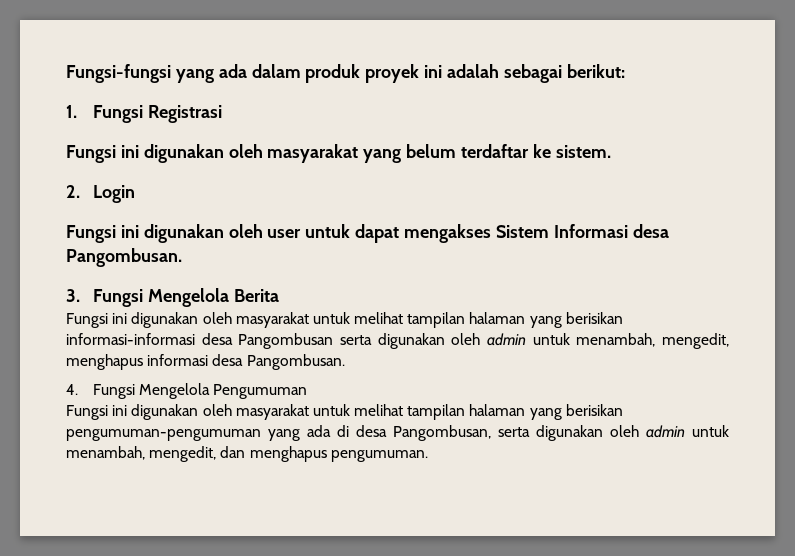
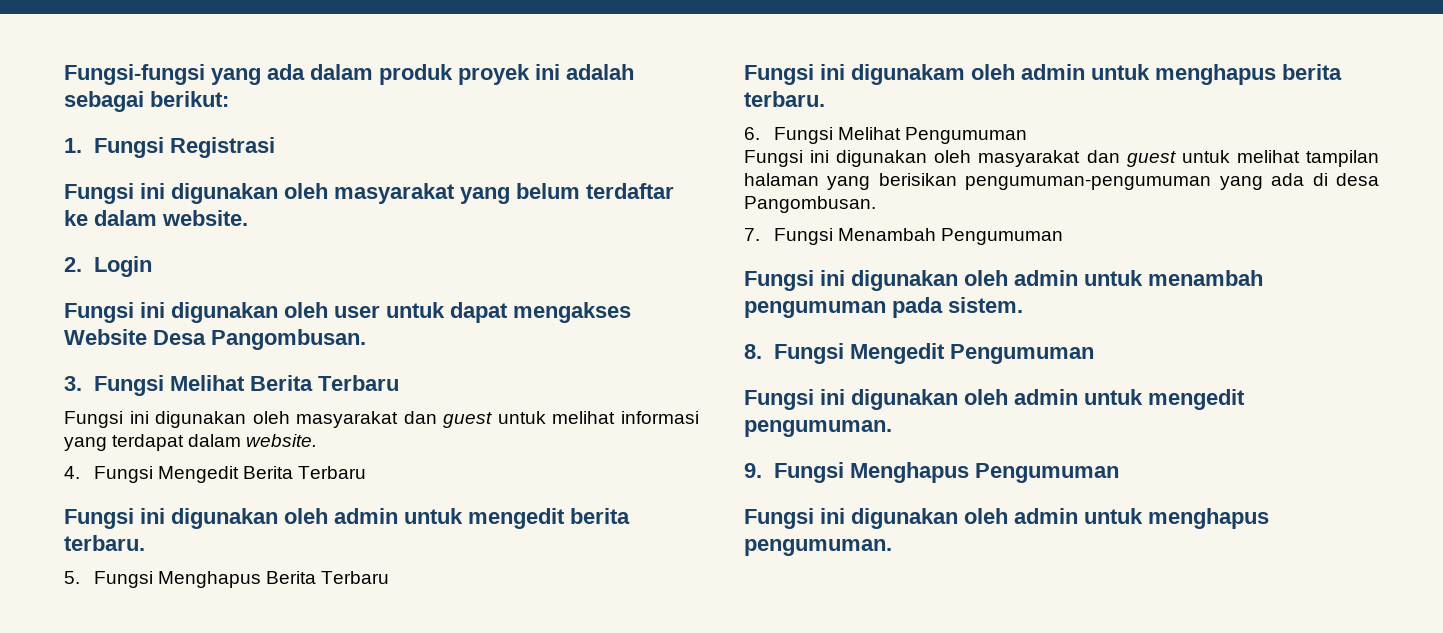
- Fungsi ini digunakan oleh masyarakat yang belum terdaftar ke sistem.
+ Fungsi ini digunakan oleh masyarakat yang belum terdaftar ke dalam website.
- Fungsi ini digunakan oleh user untuk dapat mengakses Sistem Informasi desa Pangombusan.
+ Fungsi ini digunakan oleh user untuk dapat mengakses Website Desa Pangombusan.
- 3. Fungsi Mengelola Berita
- Fungsi ini digunakan oleh masyarakat untuk melihat tampilan halaman yang berisikan informasi-informasi desa Pangombusan serta digunakan oleh admin untuk menambah, mengedit, menghapus informasi desa Pangombusan.
- 4. Fungsi Mengelola Pengumuman
+ 3. Fungsi Melihat Berita Terbaru
+ Fungsi ini digunakan oleh masyarakat dan guest untuk melihat informasi yang terdapat dalam website.
+ 4. Fungsi Mengedit Berita Terbaru
+ Fungsi ini digunakan oleh admin untuk mengedit berita terbaru.
+ 5. Fungsi Menghapus Berita Terbaru
+ Fungsi ini digunakam oleh admin untuk menghapus berita terbaru.
+ 6. Fungsi Melihat Pengumuman
- Fungsi ini digunakan oleh masyarakat untuk melihat tampilan halaman yang berisikan pengumuman-pengumuman yang ada di desa Pangombusan, serta digunakan oleh admin untuk menambah, mengedit, dan menghapus pengumuman.
+ Fungsi ini digunakan oleh masyarakat dan guest untuk melihat tampilan halaman yang berisikan pengumuman-pengumuman yang ada di desa Pangombusan.
+ 7. Fungsi Menambah Pengumuman
+ Fungsi ini digunakan oleh admin untuk menambah pengumuman pada sistem.
+ 8. Fungsi Mengedit Pengumuman
+ Fungsi ini digunakan oleh admin untuk mengedit pengumuman.
+ 9. Fungsi Menghapus Pengumuman
+ Fungsi ini digunakan oleh admin untuk menghapus pengumuman.

